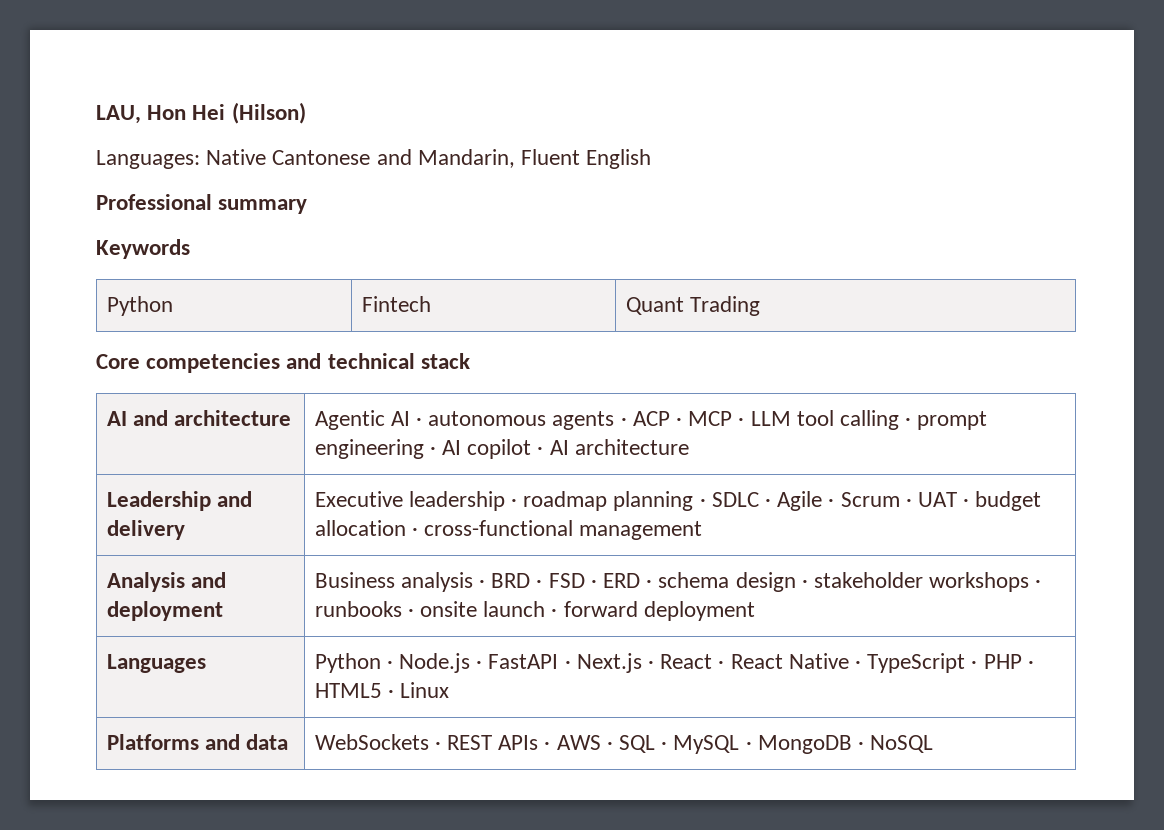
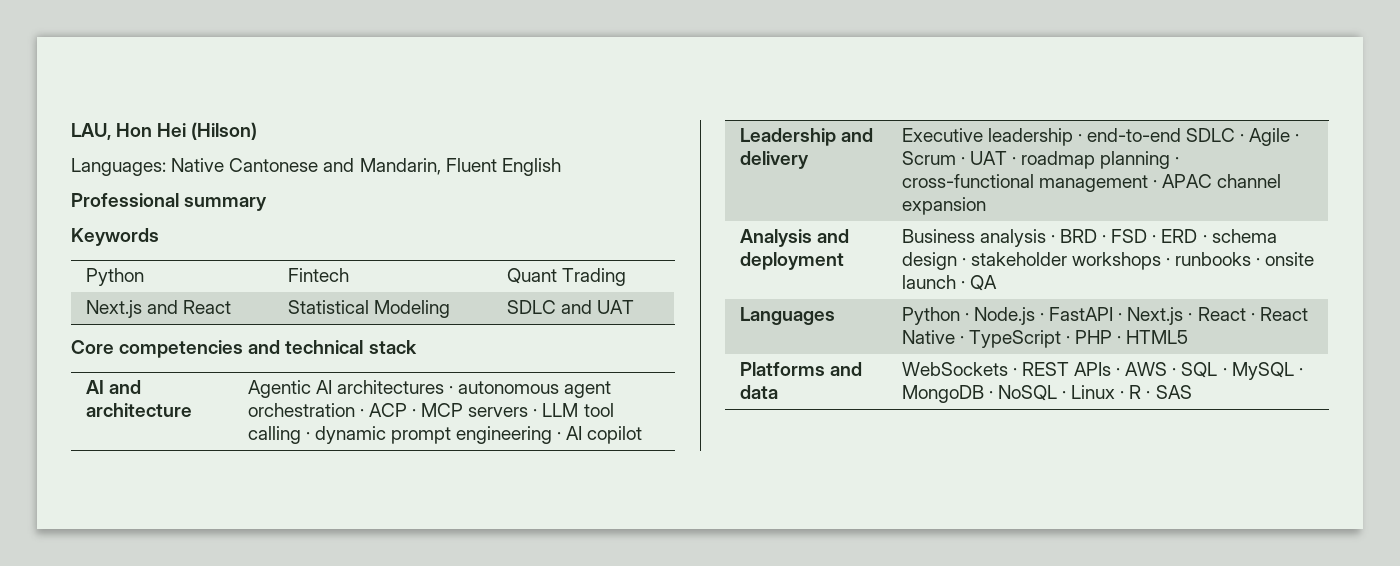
+ Next.js and React | Statistical Modeling | SDLC and UAT
- AI and architecture | Agentic AI · autonomous agents · ACP · MCP · LLM tool calling · prompt engineering · AI copilot · AI architecture
+ AI and architecture | Agentic AI architectures · autonomous agent orchestration · ACP · MCP servers · LLM tool calling · dynamic prompt engineering · AI copilot
- Leadership and delivery | Executive leadership · roadmap planning · SDLC · Agile · Scrum · UAT · budget allocation · cross-functional management
+ Leadership and delivery | Executive leadership · end-to-end SDLC · Agile · Scrum · UAT · roadmap planning · cross-functional management · APAC channel expansion
- Analysis and deployment | Business analysis · BRD · FSD · ERD · schema design · stakeholder workshops · runbooks · onsite launch · forward deployment
+ Analysis and deployment | Business analysis · BRD · FSD · ERD · schema design · stakeholder workshops · runbooks · onsite launch · QA
- Languages | Python · Node.js · FastAPI · Next.js · React · React Native · TypeScript · PHP · HTML5 · Linux
+ Languages | Python · Node.js · FastAPI · Next.js · React · React Native · TypeScript · PHP · HTML5
- Platforms and data | WebSockets · REST APIs · AWS · SQL · MySQL · MongoDB · NoSQL
+ Platforms and data | WebSockets · REST APIs · AWS · SQL · MySQL · MongoDB · NoSQL · Linux · R · SAS

